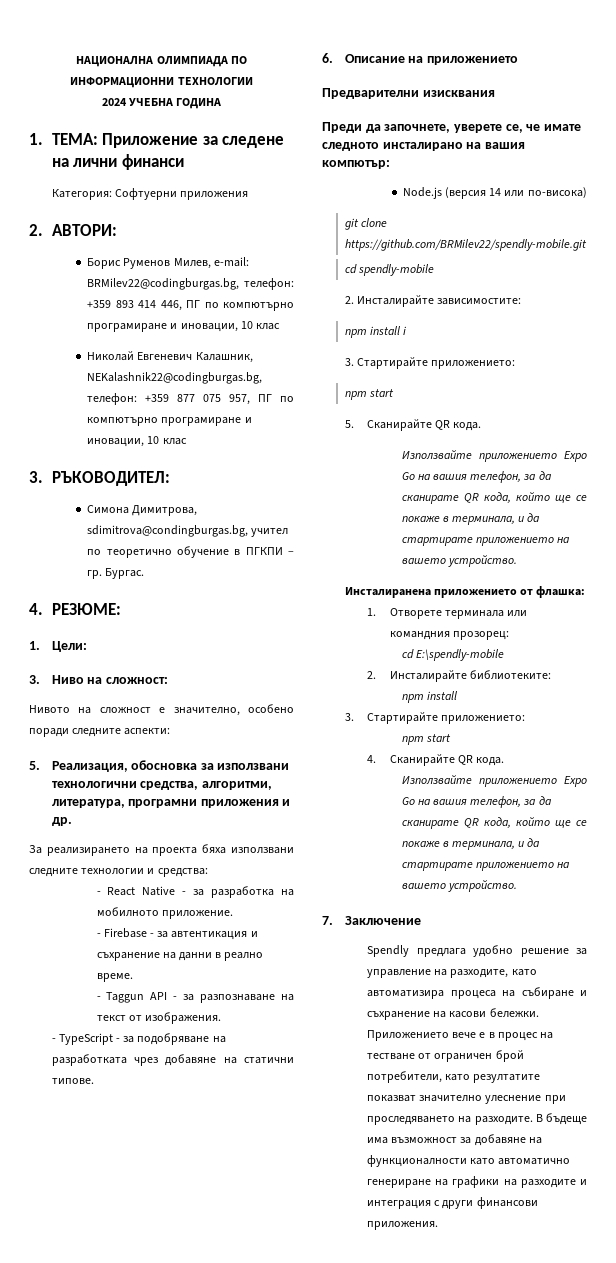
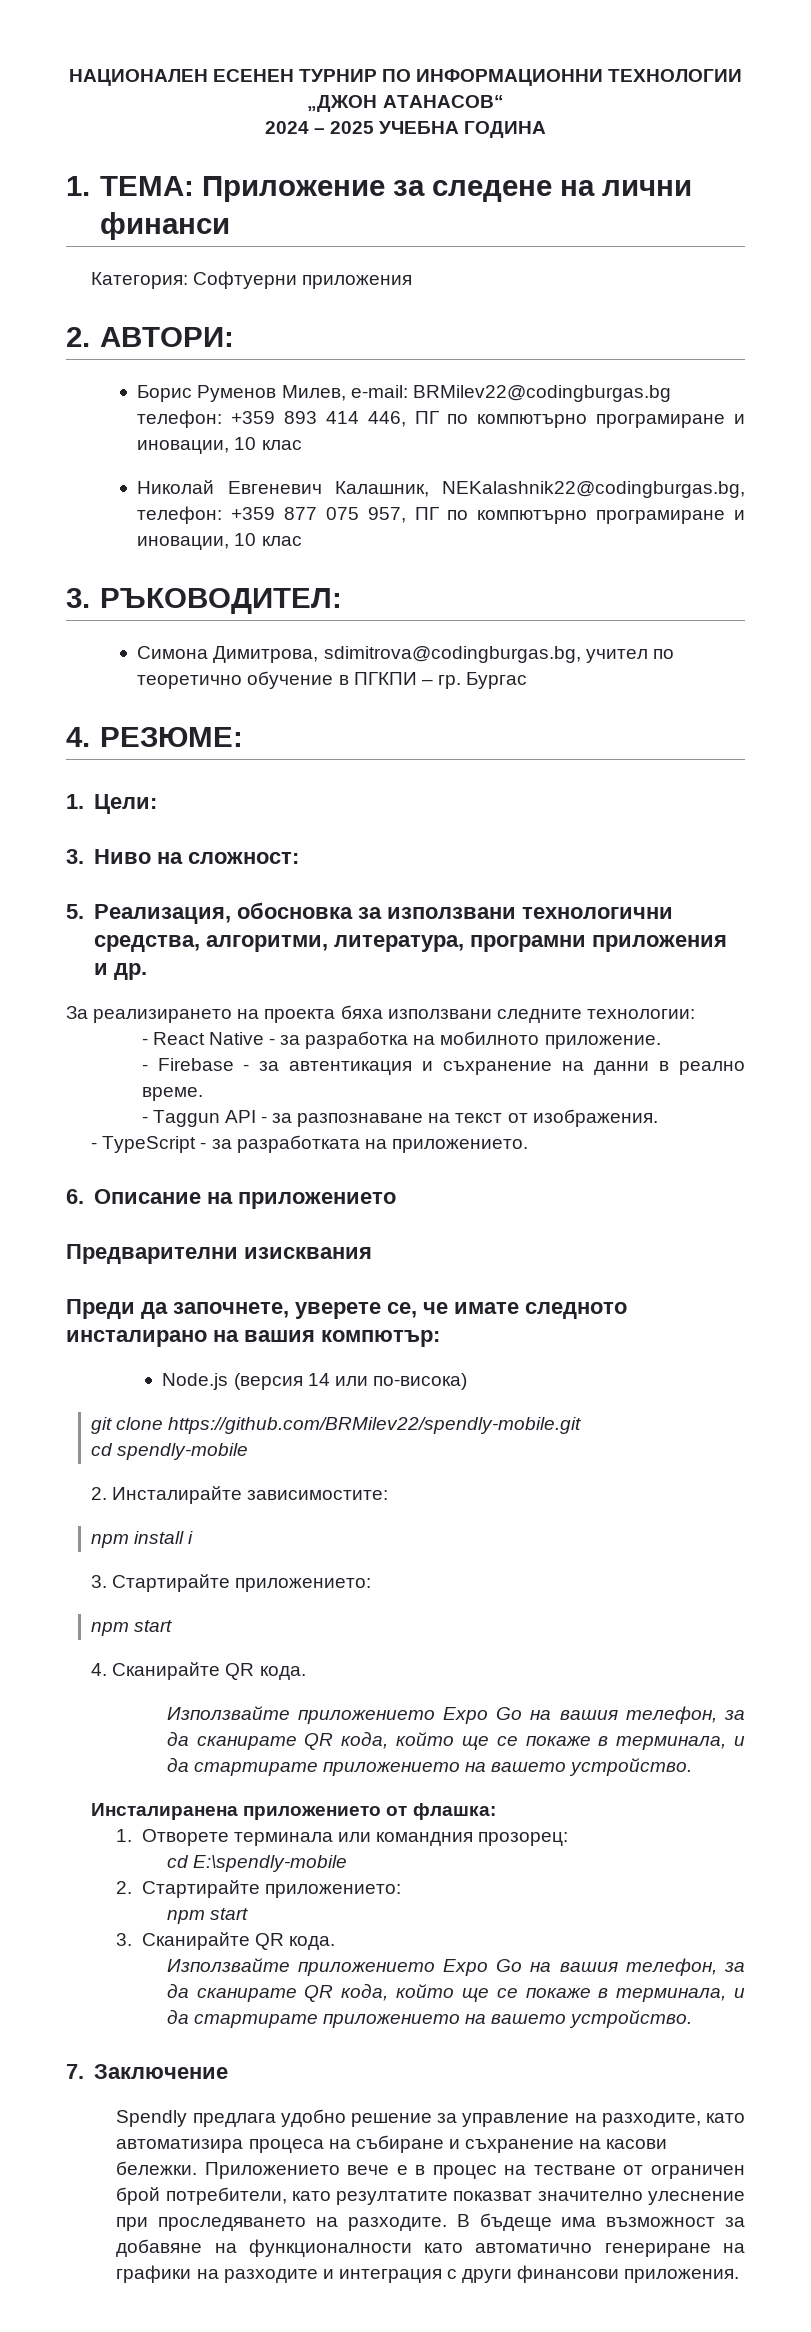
- НАЦИОНАЛНА ОЛИМПИАДА ПО ИНФОРМАЦИОННИ ТЕХНОЛОГИИ
+ НАЦИОНАЛЕН ЕСЕНЕН ТУРНИР ПО ИНФОРМАЦИОННИ ТЕХНОЛОГИИ „ДЖОН АТАНАСОВ“
- 2024 УЧЕБНА ГОДИНА
+ 2024 – 2025 УЧЕБНА ГОДИНА
- Борис Руменов Милев, e-mail: BRMilev22@codingburgas.bg, телефон: +359 893 414 446, ПГ по компютърно програмиране и иновации, 10 клас
+ Борис Руменов Милев, e-mail: BRMilev22@codingburgas.bg телефон: +359 893 414 446, ПГ по компютърно програмиране и иновации, 10 клас
- Симона Димитрова, sdimitrova@condingburgas.bg, учител по теоретично обучение в ПГКПИ – гр.
+ Симона Димитрова, sdimitrova@codingburgas.bg, учител по теоретично обучение в ПГКПИ – гр.
- Бургас.
+ Бургас
- Нивото на сложност е значително, особено поради следните аспекти:
- За реализирането на проекта бяха използвани следните технологии и средства:
+ За реализирането на проекта бяха използвани следните технологии:
- - TypeScript - за подобряване на разработката чрез добавяне на статични типове.
+ - TypeScript - за разработката на приложението.
- 5. Сканирайте QR кода.
+ 4. Сканирайте QR кода.
- 2. Инсталирайте библиотеките:
- npm install
- 3. Стартирайте приложението:
+ 2. Стартирайте приложението:
  npm start
- 4. Сканирайте QR кода.
+ 3. Сканирайте QR кода.

